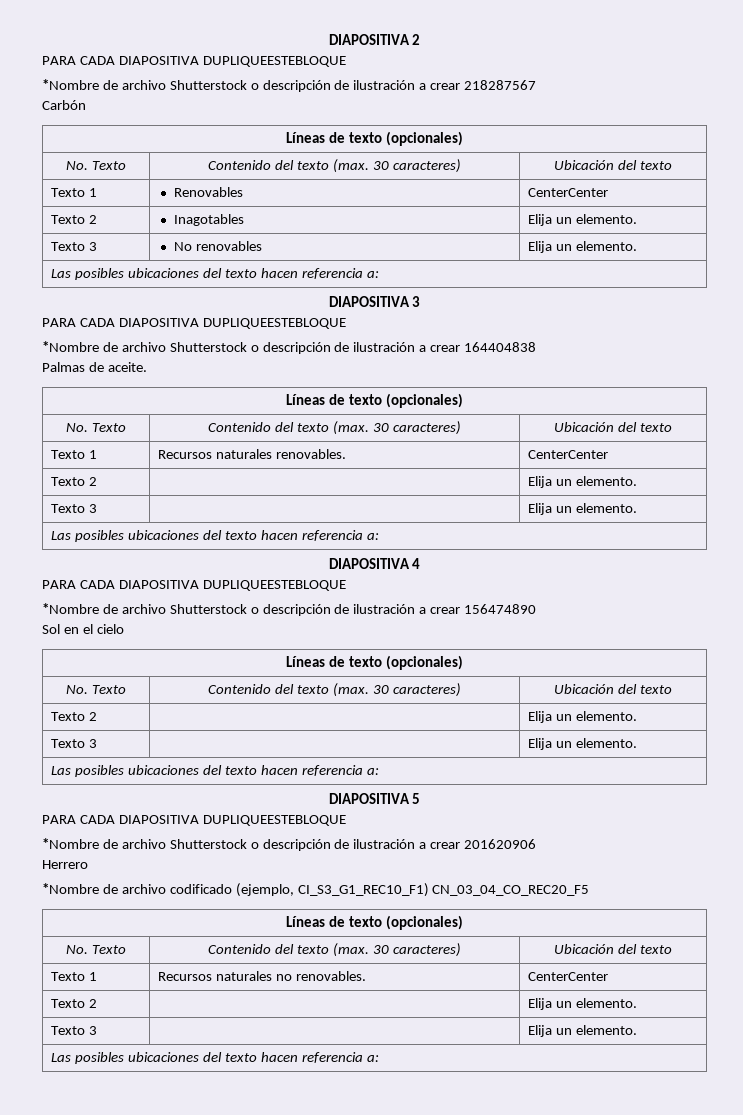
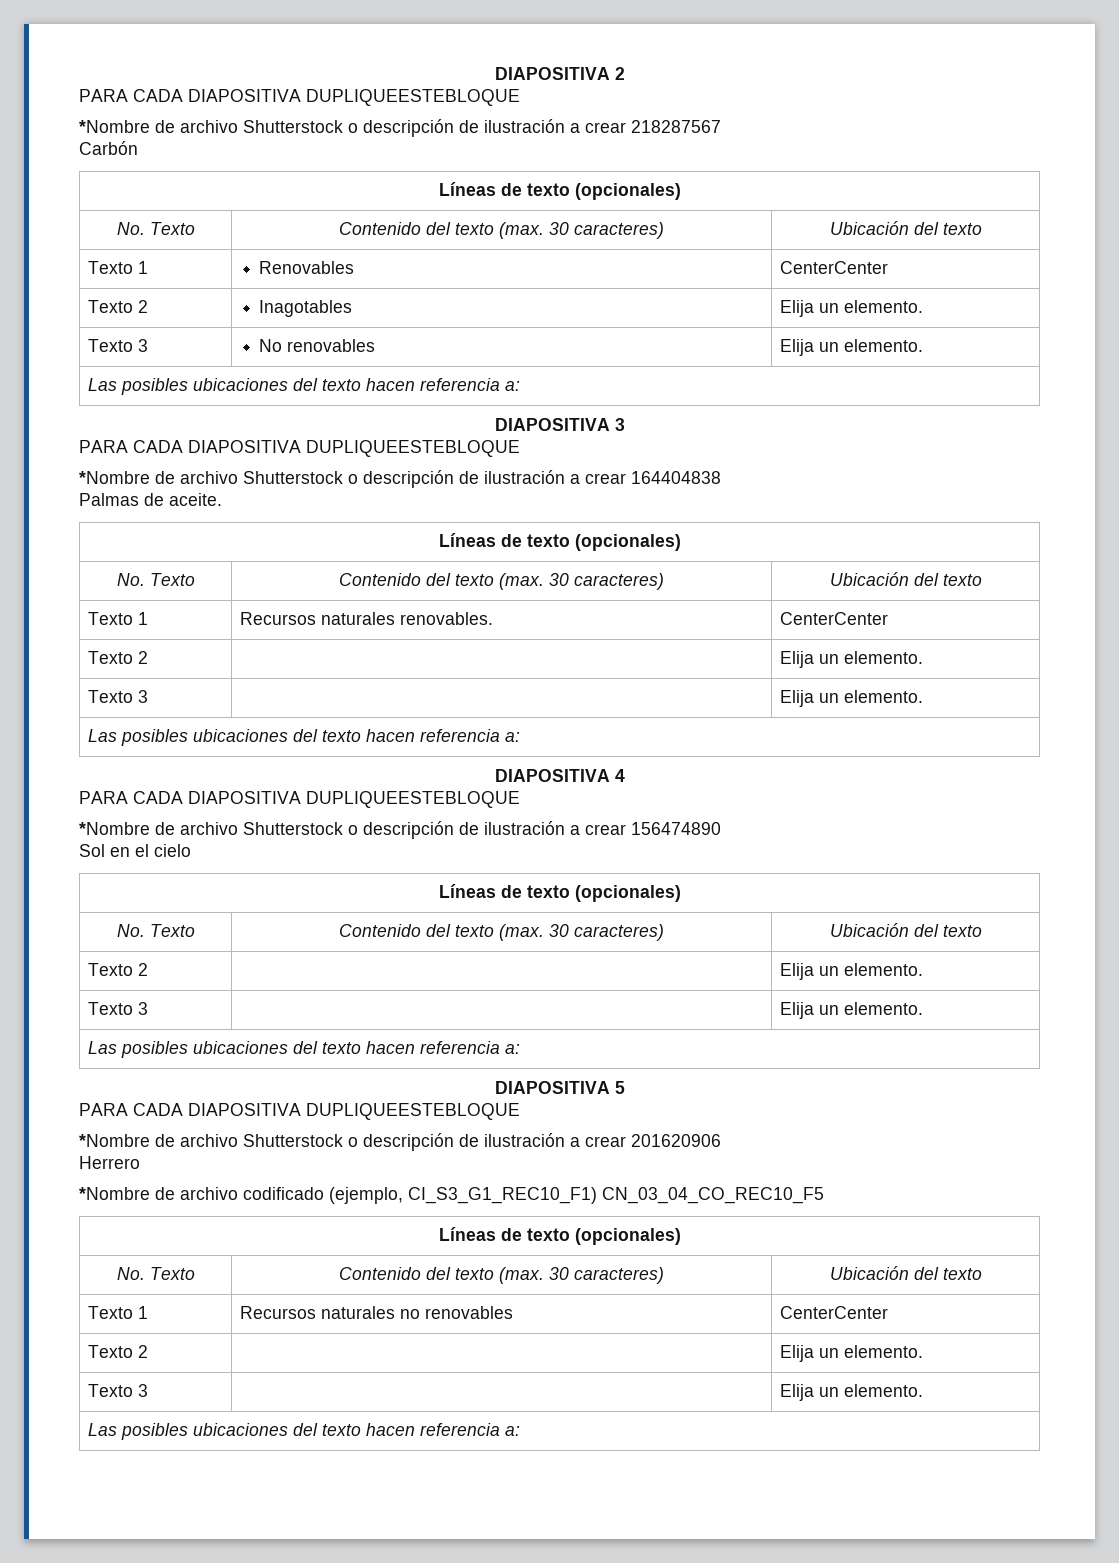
- *Nombre de archivo codificado (ejemplo, CI_S3_G1_REC10_F1) CN_03_04_CO_REC20_F5
+ *Nombre de archivo codificado (ejemplo, CI_S3_G1_REC10_F1) CN_03_04_CO_REC10_F5
- Texto 1 | Recursos naturales no renovables. | CenterCenter
+ Texto 1 | Recursos naturales no renovables | CenterCenter

